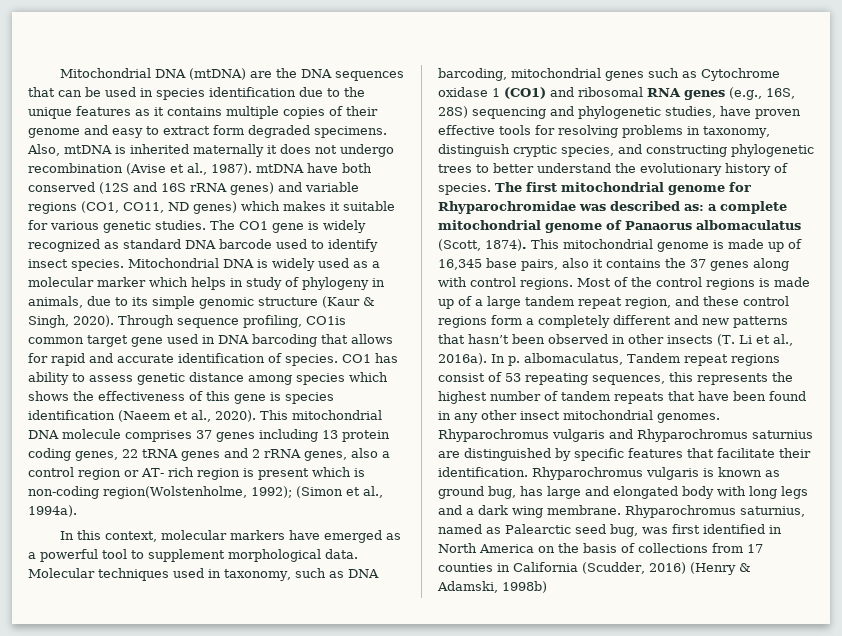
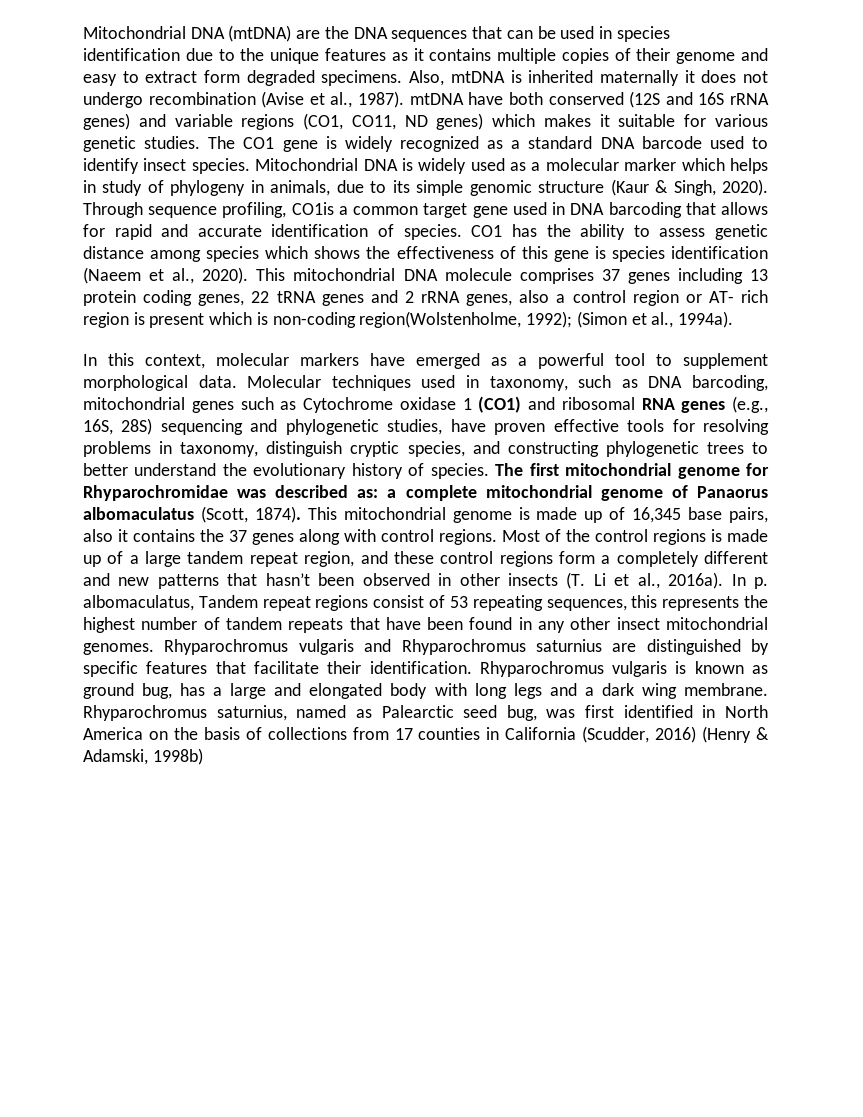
- The CO1 gene is widely recognized as standard DNA barcode used to identify insect species.
+ The CO1 gene is widely recognized as a standard DNA barcode used to identify insect species.
- Through sequence profiling, CO1is common target gene used in DNA barcoding that allows for rapid and accurate identification of species.
+ Through sequence profiling, CO1is a common target gene used in DNA barcoding that allows for rapid and accurate identification of species.
- CO1 has ability to assess genetic distance among species which shows the effectiveness of this gene is species identification (Naeem et al., 2020).
+ CO1 has the ability to assess genetic distance among species which shows the effectiveness of this gene is species identification (Naeem et al., 2020).
- Rhyparochromus vulgaris is known as ground bug, has large and elongated body with long legs and a dark wing membrane.
+ Rhyparochromus vulgaris is known as ground bug, has a large and elongated body with long legs and a dark wing membrane.

